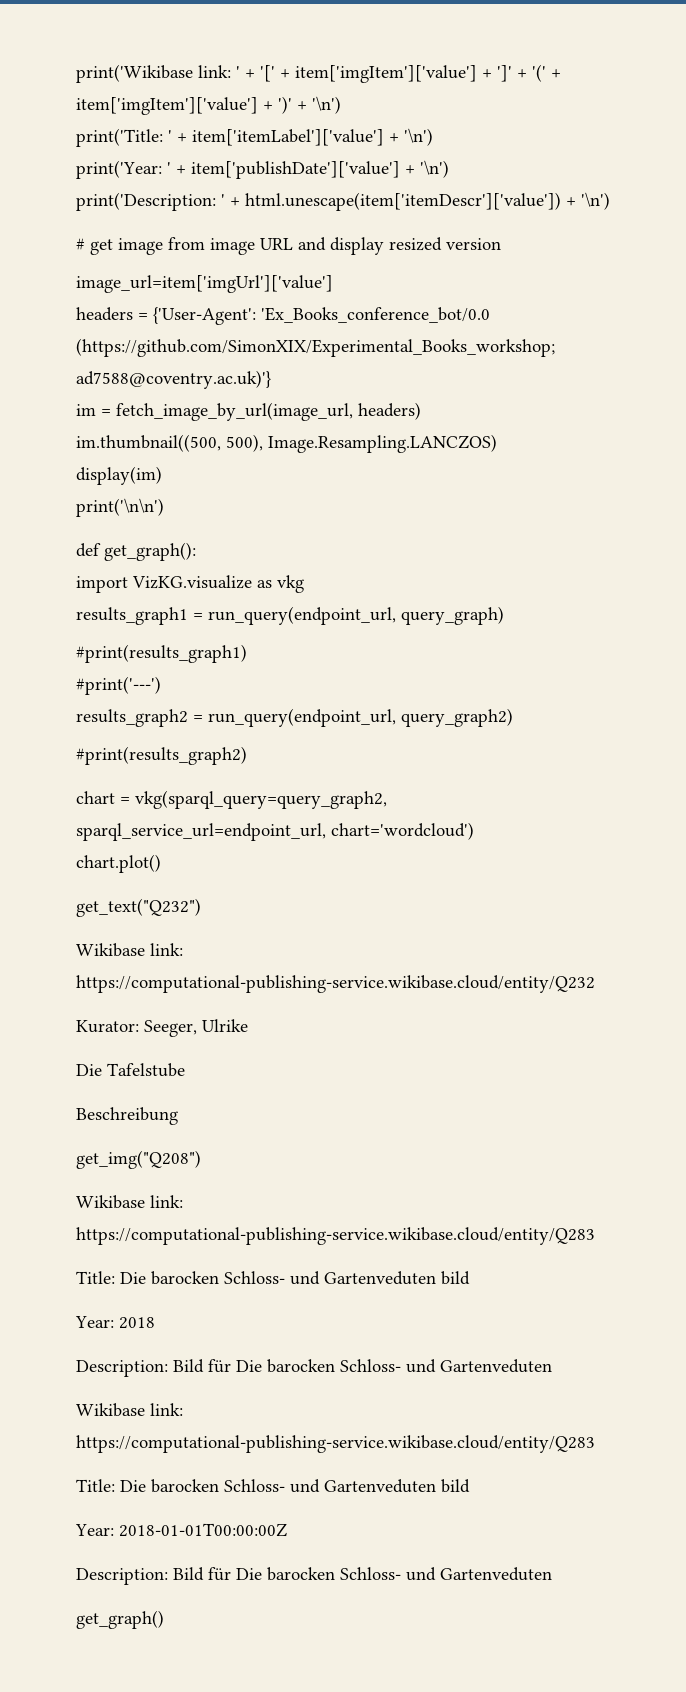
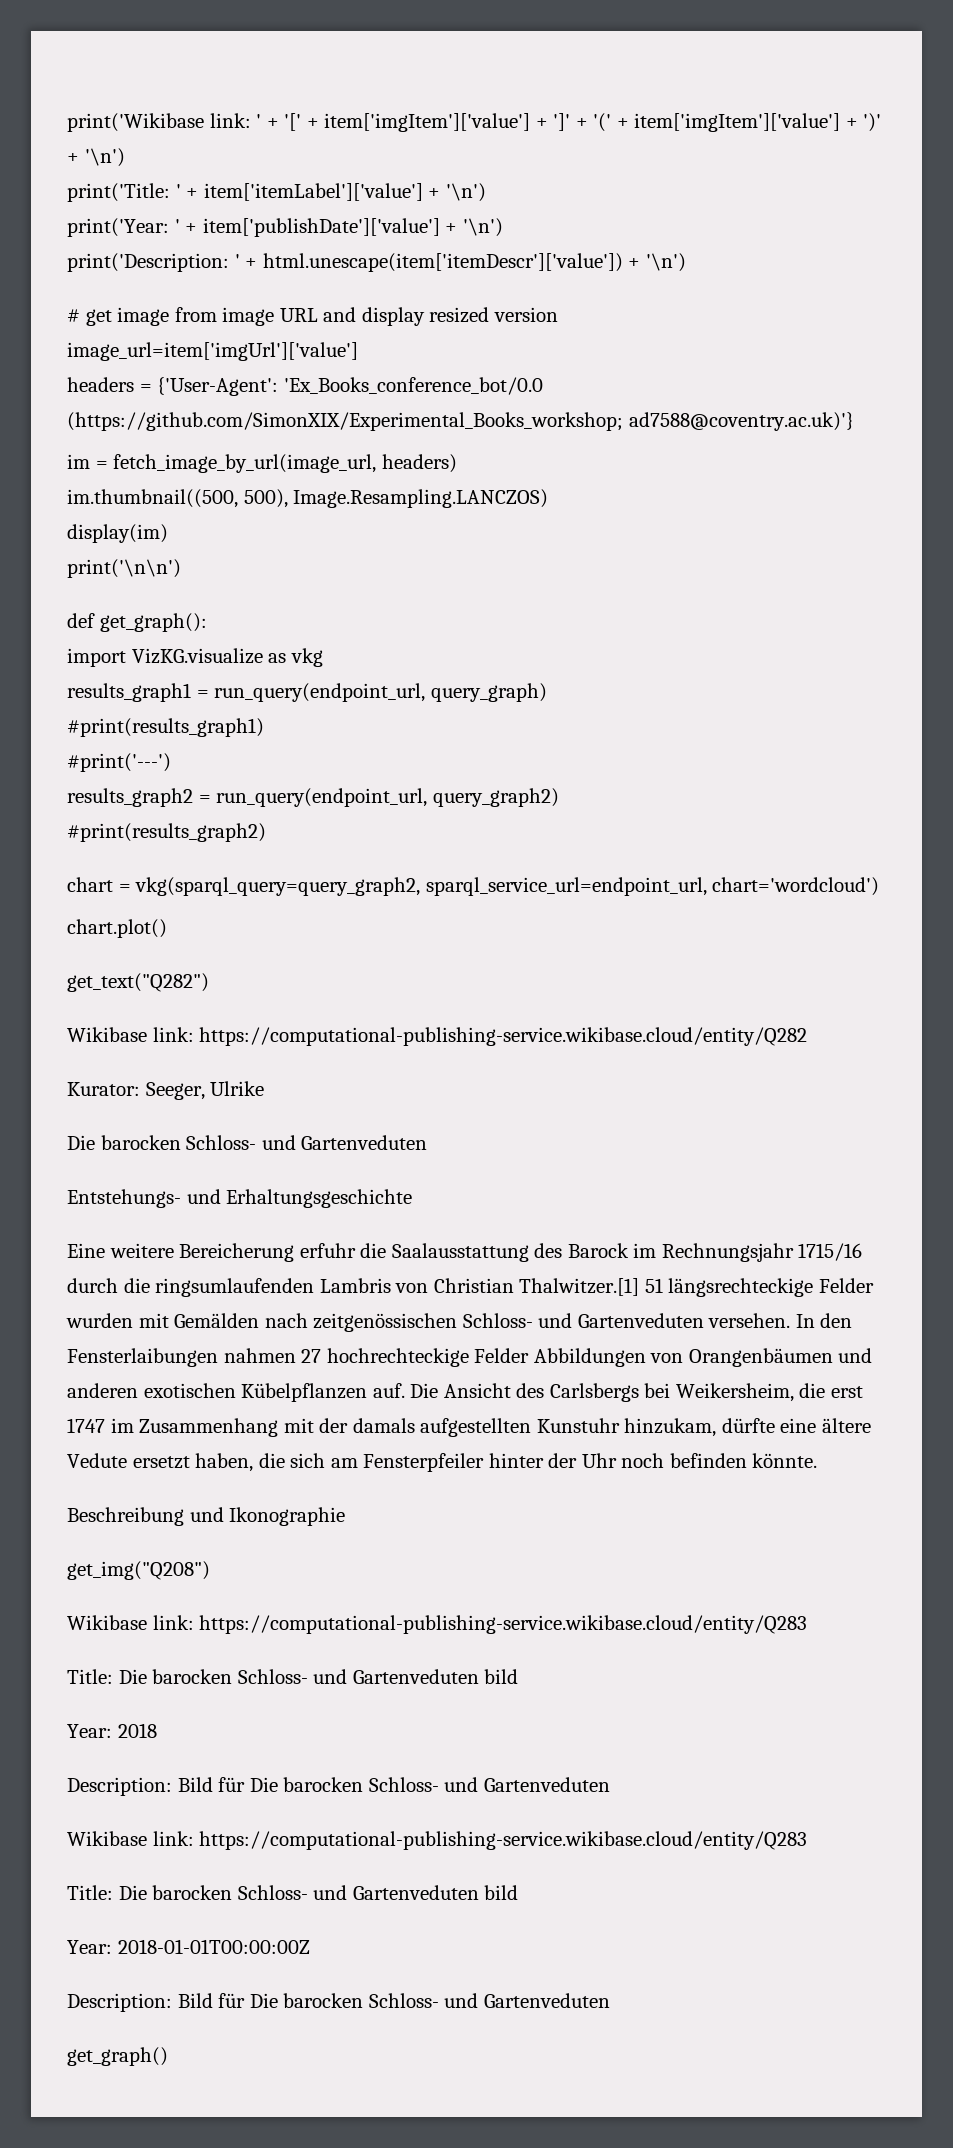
- get_text("Q232")
- Wikibase link: https://computational-publishing-service.wikibase.cloud/entity/Q232
+ get_text("Q282")
+ Wikibase link: https://computational-publishing-service.wikibase.cloud/entity/Q282
  Kurator: Seeger, Ulrike
- Die Tafelstube
+ Die barocken Schloss- und Gartenveduten
+ Entstehungs- und Erhaltungsgeschichte
+ Eine weitere Bereicherung erfuhr die Saalausstattung des Barock im Rechnungsjahr 1715/16 durch die ringsumlaufenden Lambris von Christian Thalwitzer.[1] 51 längsrechteckige Felder wurden mit Gemälden nach zeitgenössischen Schloss- und Gartenveduten versehen. In den Fensterlaibungen nahmen 27 hochrechteckige Felder Abbildungen von Orangenbäumen und anderen exotischen Kübelpflanzen auf. Die Ansicht des Carlsbergs bei Weikersheim, die erst 1747 im Zusammenhang mit der damals aufgestellten Kunstuhr hinzukam, dürfte eine ältere Vedute ersetzt haben, die sich am Fensterpfeiler hinter der Uhr noch befinden könnte.
- Beschreibung
+ Beschreibung und Ikonographie

